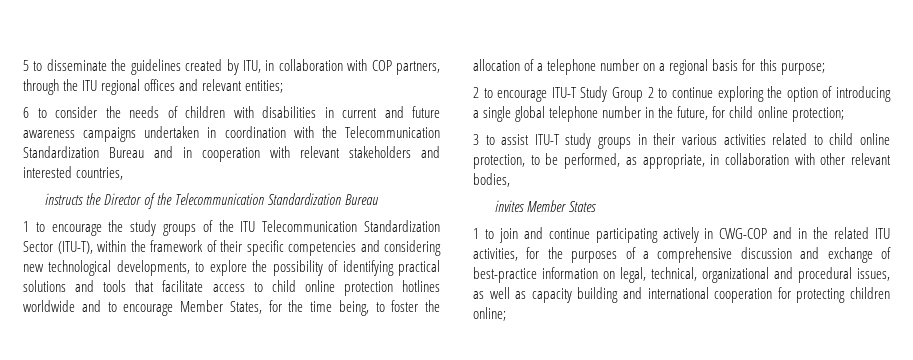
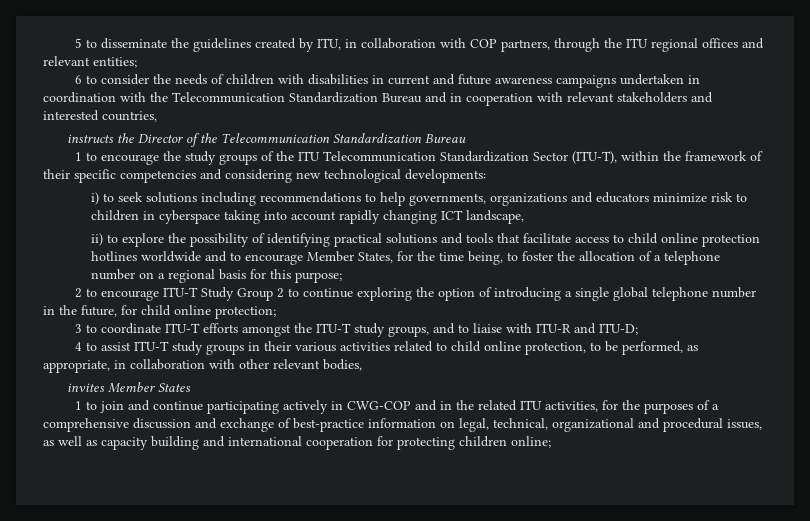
- 1 to encourage the study groups of the ITU Telecommunication Standardization Sector (ITU-T), within the framework of their specific competencies and considering new technological developments, to explore the possibility of identifying practical solutions and tools that facilitate access to child online protection hotlines worldwide and to encourage Member States, for the time being, to foster the allocation of a telephone number on a regional basis for this purpose;
+ 1 to encourage the study groups of the ITU Telecommunication Standardization Sector (ITU-T), within the framework of their specific competencies and considering new technological developments:
+ i) to seek solutions including recommendations to help governments, organizations and educators minimize risk to children in cyberspace taking into account rapidly changing ICT landscape,
+ ii) to explore the possibility of identifying practical solutions and tools that facilitate access to child online protection hotlines worldwide and to encourage Member States, for the time being, to foster the allocation of a telephone number on a regional basis for this purpose;
- 3 to assist ITU-T study groups in their various activities related to child online protection, to be performed, as appropriate, in collaboration with other relevant bodies,
+ 3 to coordinate ITU-T efforts amongst the ITU-T study groups, and to liaise with ITU-R and ITU-D;
+ 4 to assist ITU-T study groups in their various activities related to child online protection, to be performed, as appropriate, in collaboration with other relevant bodies,

